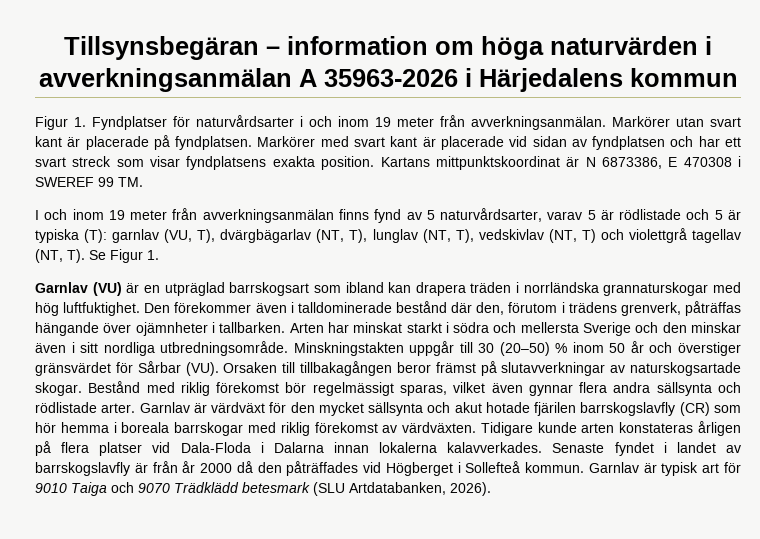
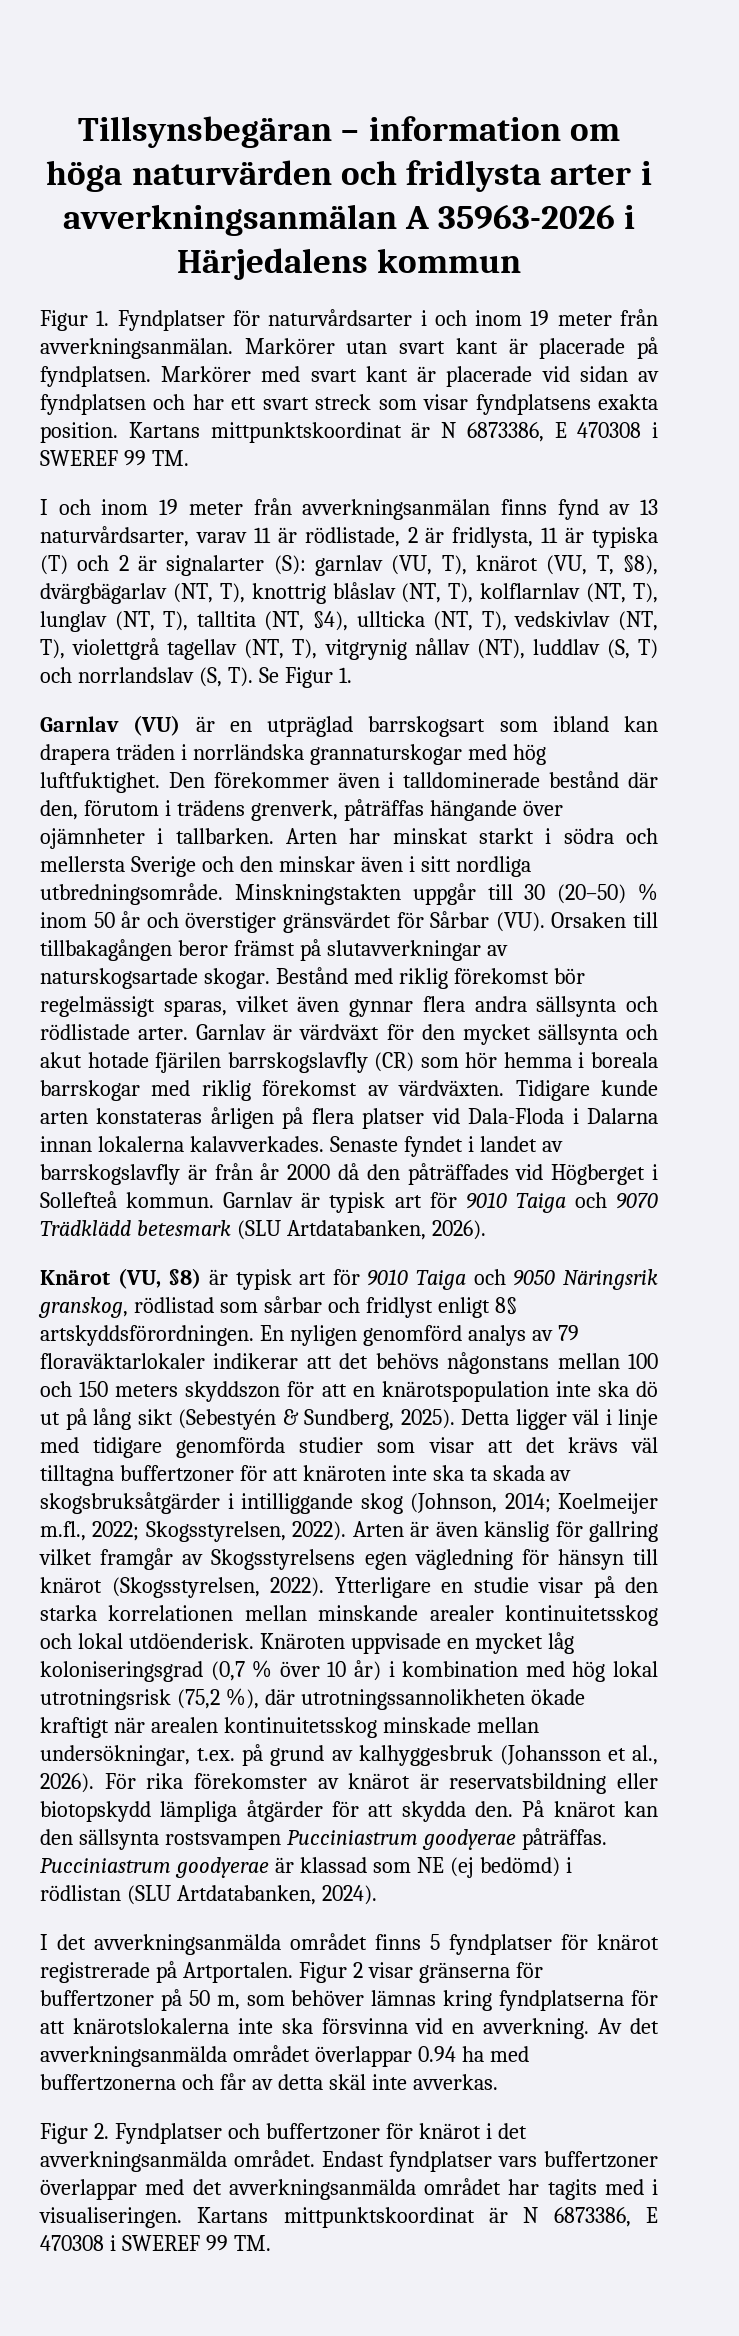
- Tillsynsbegäran – information om höga naturvärden i avverkningsanmälan A 35963-2026 i Härjedalens kommun
+ Tillsynsbegäran – information om höga naturvärden och fridlysta arter i avverkningsanmälan A 35963-2026 i Härjedalens kommun
- I och inom 19 meter från avverkningsanmälan finns fynd av 5 naturvårdsarter, varav 5 är rödlistade och 5 är typiska (T): garnlav (VU, T), dvärgbägarlav (NT, T), lunglav (NT, T), vedskivlav (NT, T) och violettgrå tagellav (NT, T). Se Figur 1.
+ I och inom 19 meter från avverkningsanmälan finns fynd av 13 naturvårdsarter, varav 11 är rödlistade, 2 är fridlysta, 11 är typiska (T) och 2 är signalarter (S): garnlav (VU, T), knärot (VU, T, §8), dvärgbägarlav (NT, T), knottrig blåslav (NT, T), kolflarnlav (NT, T), lunglav (NT, T), talltita (NT, §4), ullticka (NT, T), vedskivlav (NT, T), violettgrå tagellav (NT, T), vitgrynig nållav (NT), luddlav (S, T) och norrlandslav (S, T). Se Figur 1.
+ Knärot (VU, §8) är typisk art för 9010 Taiga och 9050 Näringsrik granskog, rödlistad som sårbar och fridlyst enligt 8§ artskyddsförordningen. En nyligen genomförd analys av 79 floraväktarlokaler indikerar att det behövs någonstans mellan 100 och 150 meters skyddszon för att en knärotspopulation inte ska dö ut på lång sikt (Sebestyén & Sundberg, 2025). Detta ligger väl i linje med tidigare genomförda studier som visar att det krävs väl tilltagna buffertzoner för att knäroten inte ska ta skada av skogsbruksåtgärder i intilliggande skog (Johnson, 2014; Koelmeijer m.fl., 2022; Skogsstyrelsen, 2022). Arten är även känslig för gallring vilket framgår av Skogsstyrelsens egen vägledning för hänsyn till knärot (Skogsstyrelsen, 2022). Ytterligare en studie visar på den starka korrelationen mellan minskande arealer kontinuitetsskog och lokal utdöenderisk. Knäroten uppvisade en mycket låg koloniseringsgrad (0,7 % över 10 år) i kombination med hög lokal utrotningsrisk (75,2 %), där utrotningssannolikheten ökade kraftigt när arealen kontinuitetsskog minskade mellan undersökningar, t.ex. på grund av kalhyggesbruk (Johansson et al., 2026). För rika förekomster av knärot är reservatsbildning eller biotopskydd lämpliga åtgärder för att skydda den. På knärot kan den sällsynta rostsvampen Pucciniastrum goodyerae påträffas. Pucciniastrum goodyerae är klassad som NE (ej bedömd) i rödlistan (SLU Artdatabanken, 2024).
+ I det avverkningsanmälda området finns 5 fyndplatser för knärot registrerade på Artportalen. Figur 2 visar gränserna för buffertzoner på 50 m, som behöver lämnas kring fyndplatserna för att knärotslokalerna inte ska försvinna vid en avverkning. Av det avverkningsanmälda området överlappar 0.94 ha med buffertzonerna och får av detta skäl inte avverkas.
+ Figur 2. Fyndplatser och buffertzoner för knärot i det avverkningsanmälda området. Endast fyndplatser vars buffertzoner överlappar med det avverkningsanmälda området har tagits med i visualiseringen. Kartans mittpunktskoordinat är N 6873386, E 470308 i SWEREF 99 TM.

